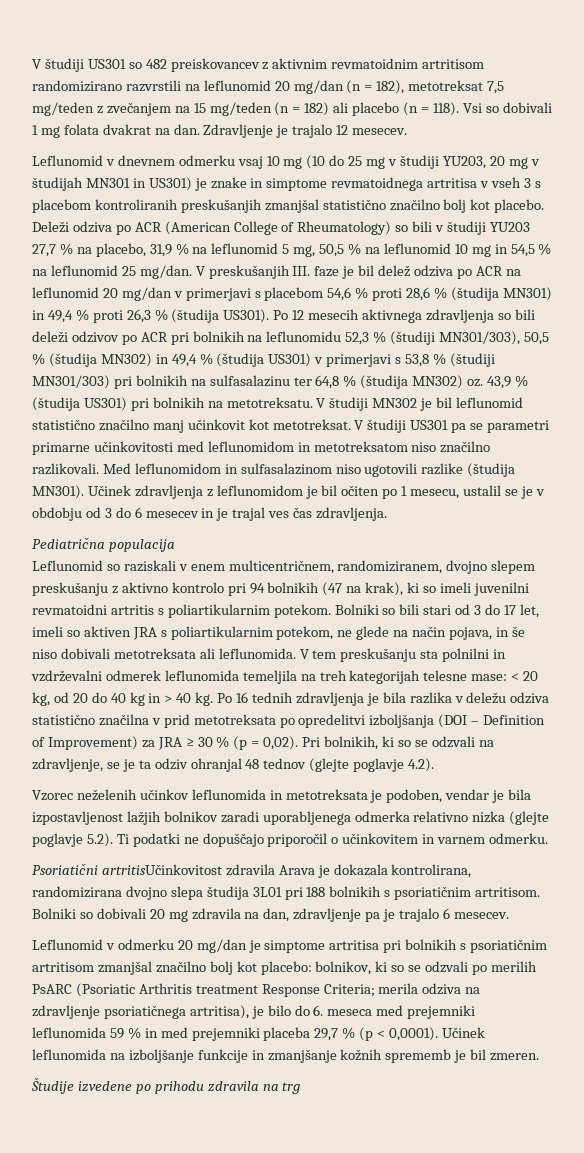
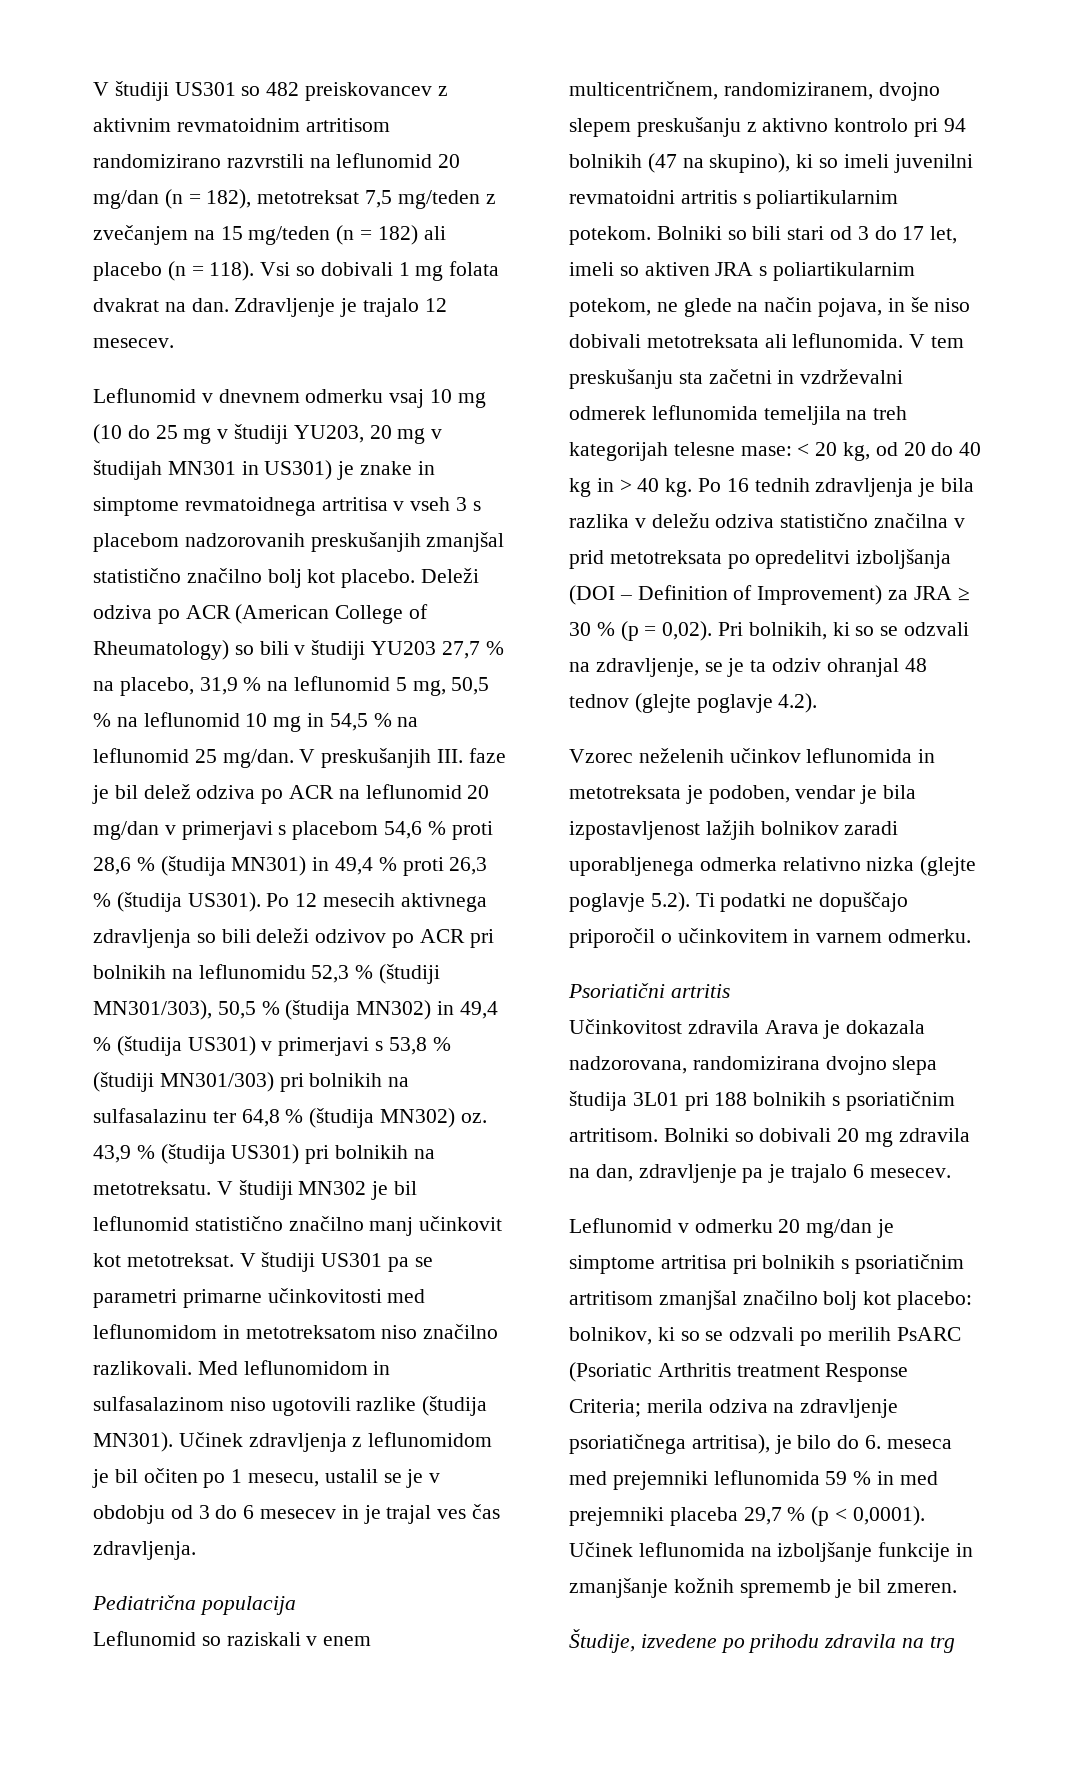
- Leflunomid v dnevnem odmerku vsaj 10 mg (10 do 25 mg v študiji YU203, 20 mg v študijah MN301 in US301) je znake in simptome revmatoidnega artritisa v vseh 3 s placebom kontroliranih preskušanjih zmanjšal statistično značilno bolj kot placebo.
+ Leflunomid v dnevnem odmerku vsaj 10 mg (10 do 25 mg v študiji YU203, 20 mg v študijah MN301 in US301) je znake in simptome revmatoidnega artritisa v vseh 3 s placebom nadzorovanih preskušanjih zmanjšal statistično značilno bolj kot placebo.
- Leflunomid so raziskali v enem multicentričnem, randomiziranem, dvojno slepem preskušanju z aktivno kontrolo pri 94 bolnikih (47 na krak), ki so imeli juvenilni revmatoidni artritis s poliartikularnim potekom.
+ Leflunomid so raziskali v enem multicentričnem, randomiziranem, dvojno slepem preskušanju z aktivno kontrolo pri 94 bolnikih (47 na skupino), ki so imeli juvenilni revmatoidni artritis s poliartikularnim potekom.
- V tem preskušanju sta polnilni in vzdrževalni odmerek leflunomida temeljila na treh kategorijah telesne mase: < 20 kg, od 20 do 40 kg in > 40 kg.
+ V tem preskušanju sta začetni in vzdrževalni odmerek leflunomida temeljila na treh kategorijah telesne mase: < 20 kg, od 20 do 40 kg in > 40 kg.
- Psoriatični artritisUčinkovitost zdravila Arava je dokazala kontrolirana, randomizirana dvojno slepa študija 3L01 pri 188 bolnikih s psoriatičnim artritisom.
+ Psoriatični artritis
+ Učinkovitost zdravila Arava je dokazala nadzorovana, randomizirana dvojno slepa študija 3L01 pri 188 bolnikih s psoriatičnim artritisom.
- Študije izvedene po prihodu zdravila na trg
+ Študije, izvedene po prihodu zdravila na trg

